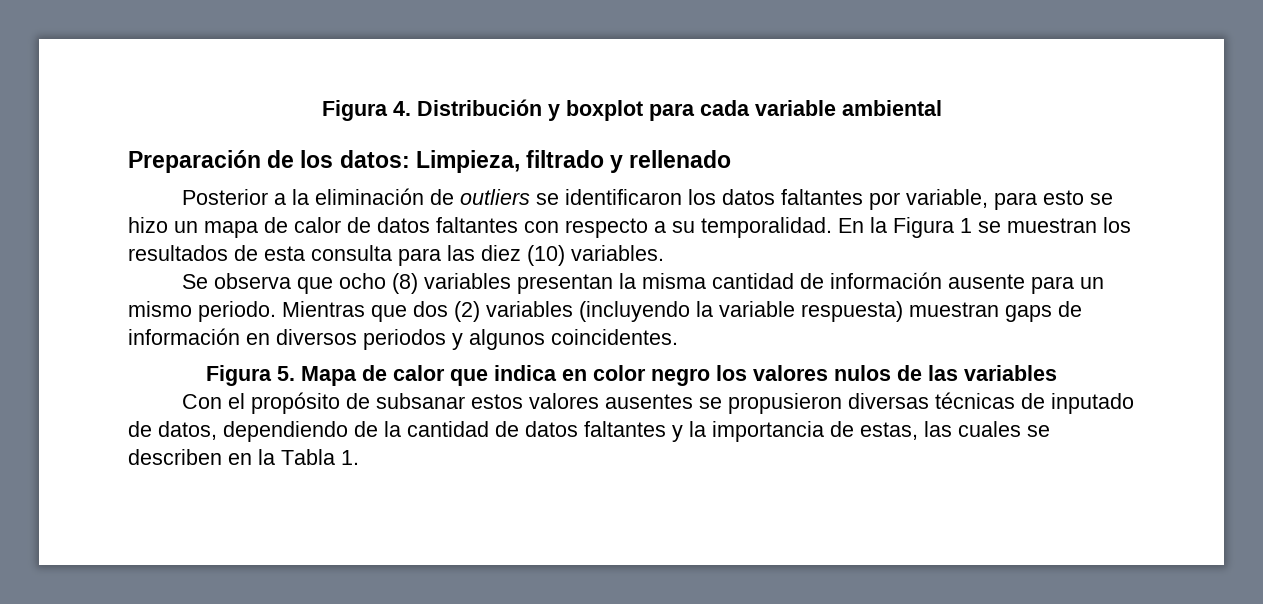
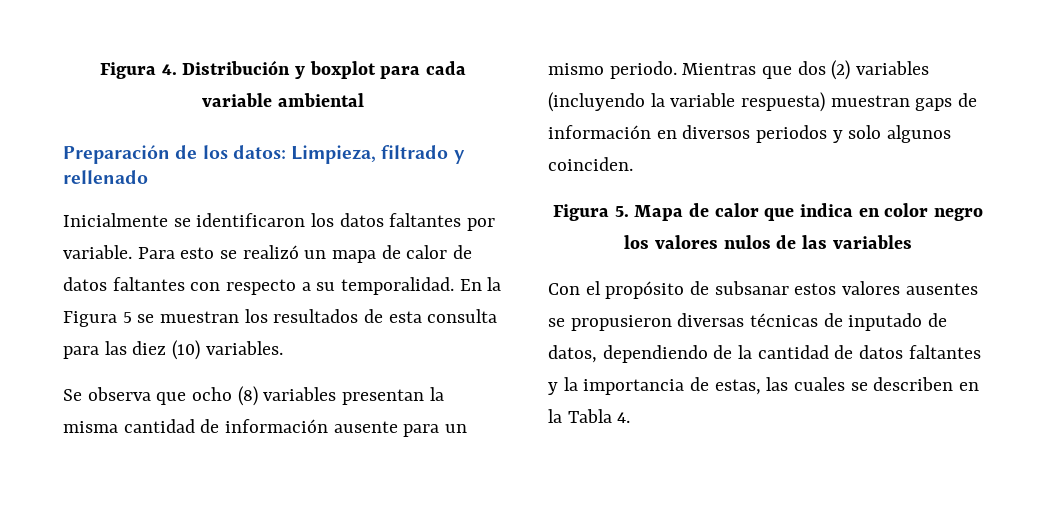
- Posterior a la eliminación de outliers se identificaron los datos faltantes por variable, para esto se hizo un mapa de calor de datos faltantes con respecto a su temporalidad.
+ Inicialmente se identificaron los datos faltantes por variable. Para esto se realizó un mapa de calor de datos faltantes con respecto a su temporalidad.
- En la Figura 1 se muestran los resultados de esta consulta para las diez (10) variables.
+ En la Figura 5 se muestran los resultados de esta consulta para las diez (10) variables.
- Mientras que dos (2) variables (incluyendo la variable respuesta) muestran gaps de información en diversos periodos y algunos coincidentes.
+ Mientras que dos (2) variables (incluyendo la variable respuesta) muestran gaps de información en diversos periodos y solo algunos coinciden.
- Con el propósito de subsanar estos valores ausentes se propusieron diversas técnicas de inputado de datos, dependiendo de la cantidad de datos faltantes y la importancia de estas, las cuales se describen en la Tabla 1.
+ Con el propósito de subsanar estos valores ausentes se propusieron diversas técnicas de inputado de datos, dependiendo de la cantidad de datos faltantes y la importancia de estas, las cuales se describen en la Tabla 4.

